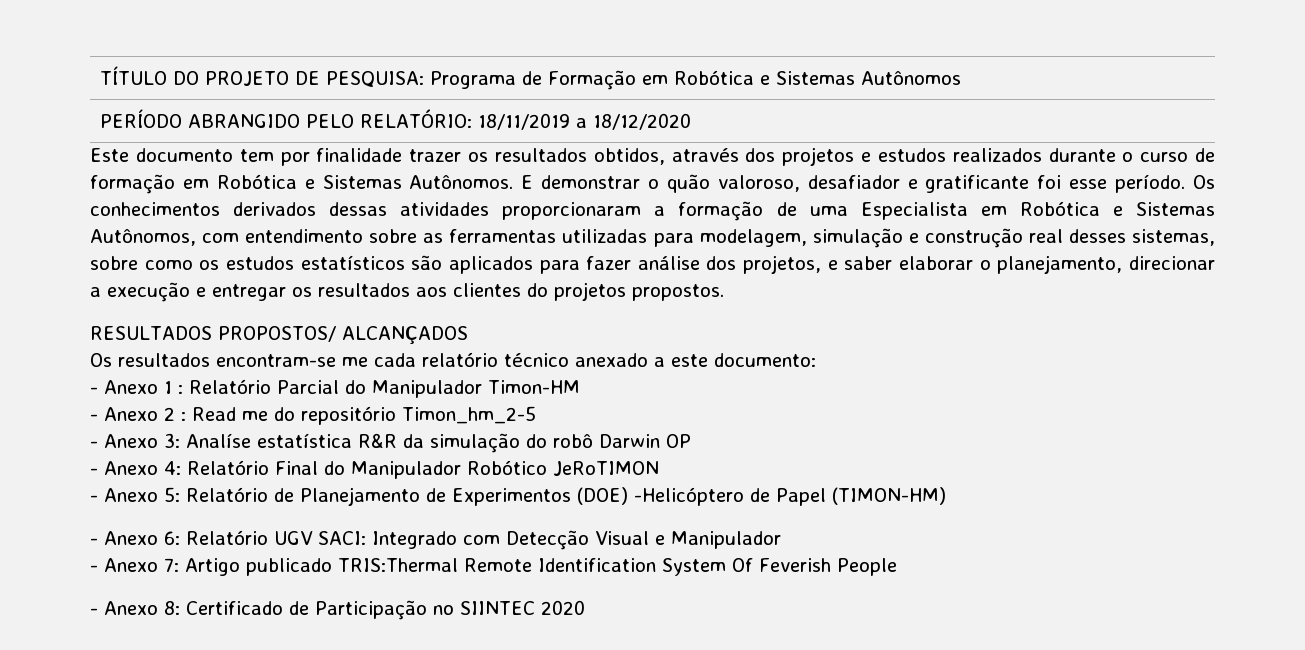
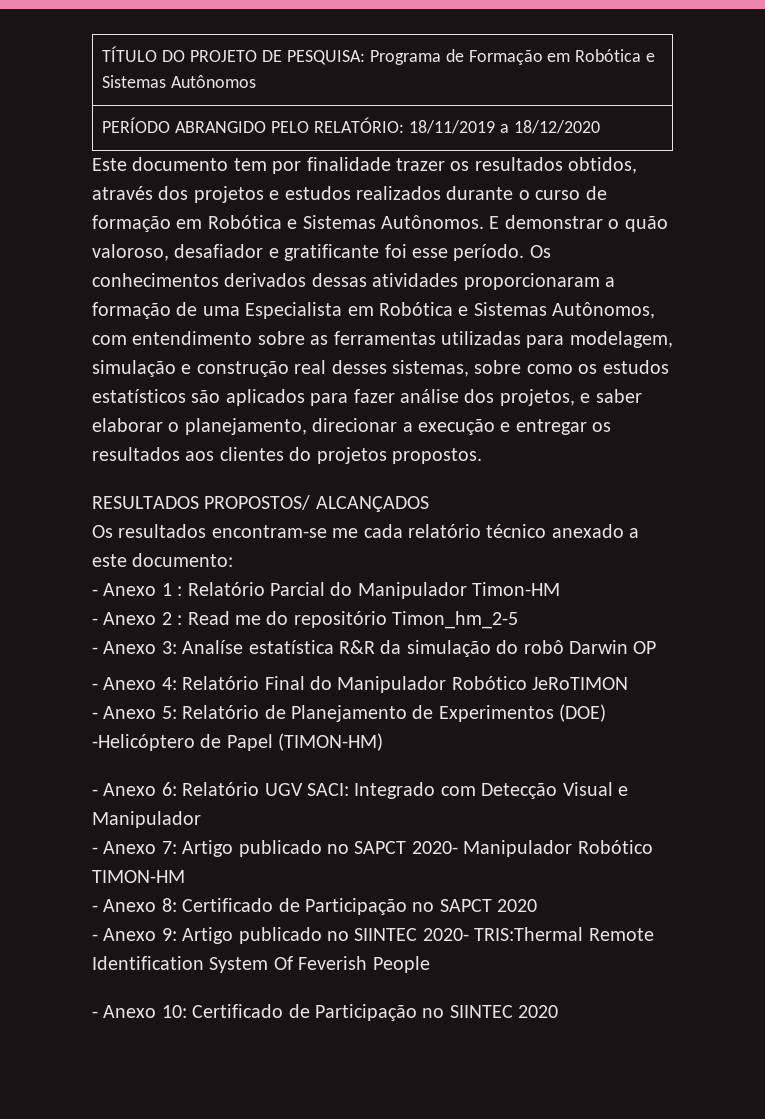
- - Anexo 7: Artigo publicado TRIS:Thermal Remote Identification System Of Feverish People
+ - Anexo 7: Artigo publicado no SAPCT 2020- Manipulador Robótico TIMON-HM
+ - Anexo 8: Certificado de Participação no SAPCT 2020
+ - Anexo 9: Artigo publicado no SIINTEC 2020- TRIS:Thermal Remote Identification System Of Feverish People
- - Anexo 8: Certificado de Participação no SIINTEC 2020
+ - Anexo 10: Certificado de Participação no SIINTEC 2020

